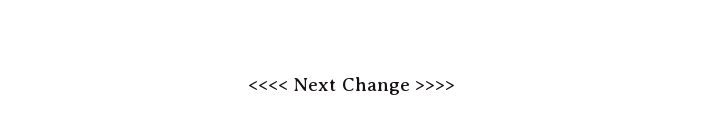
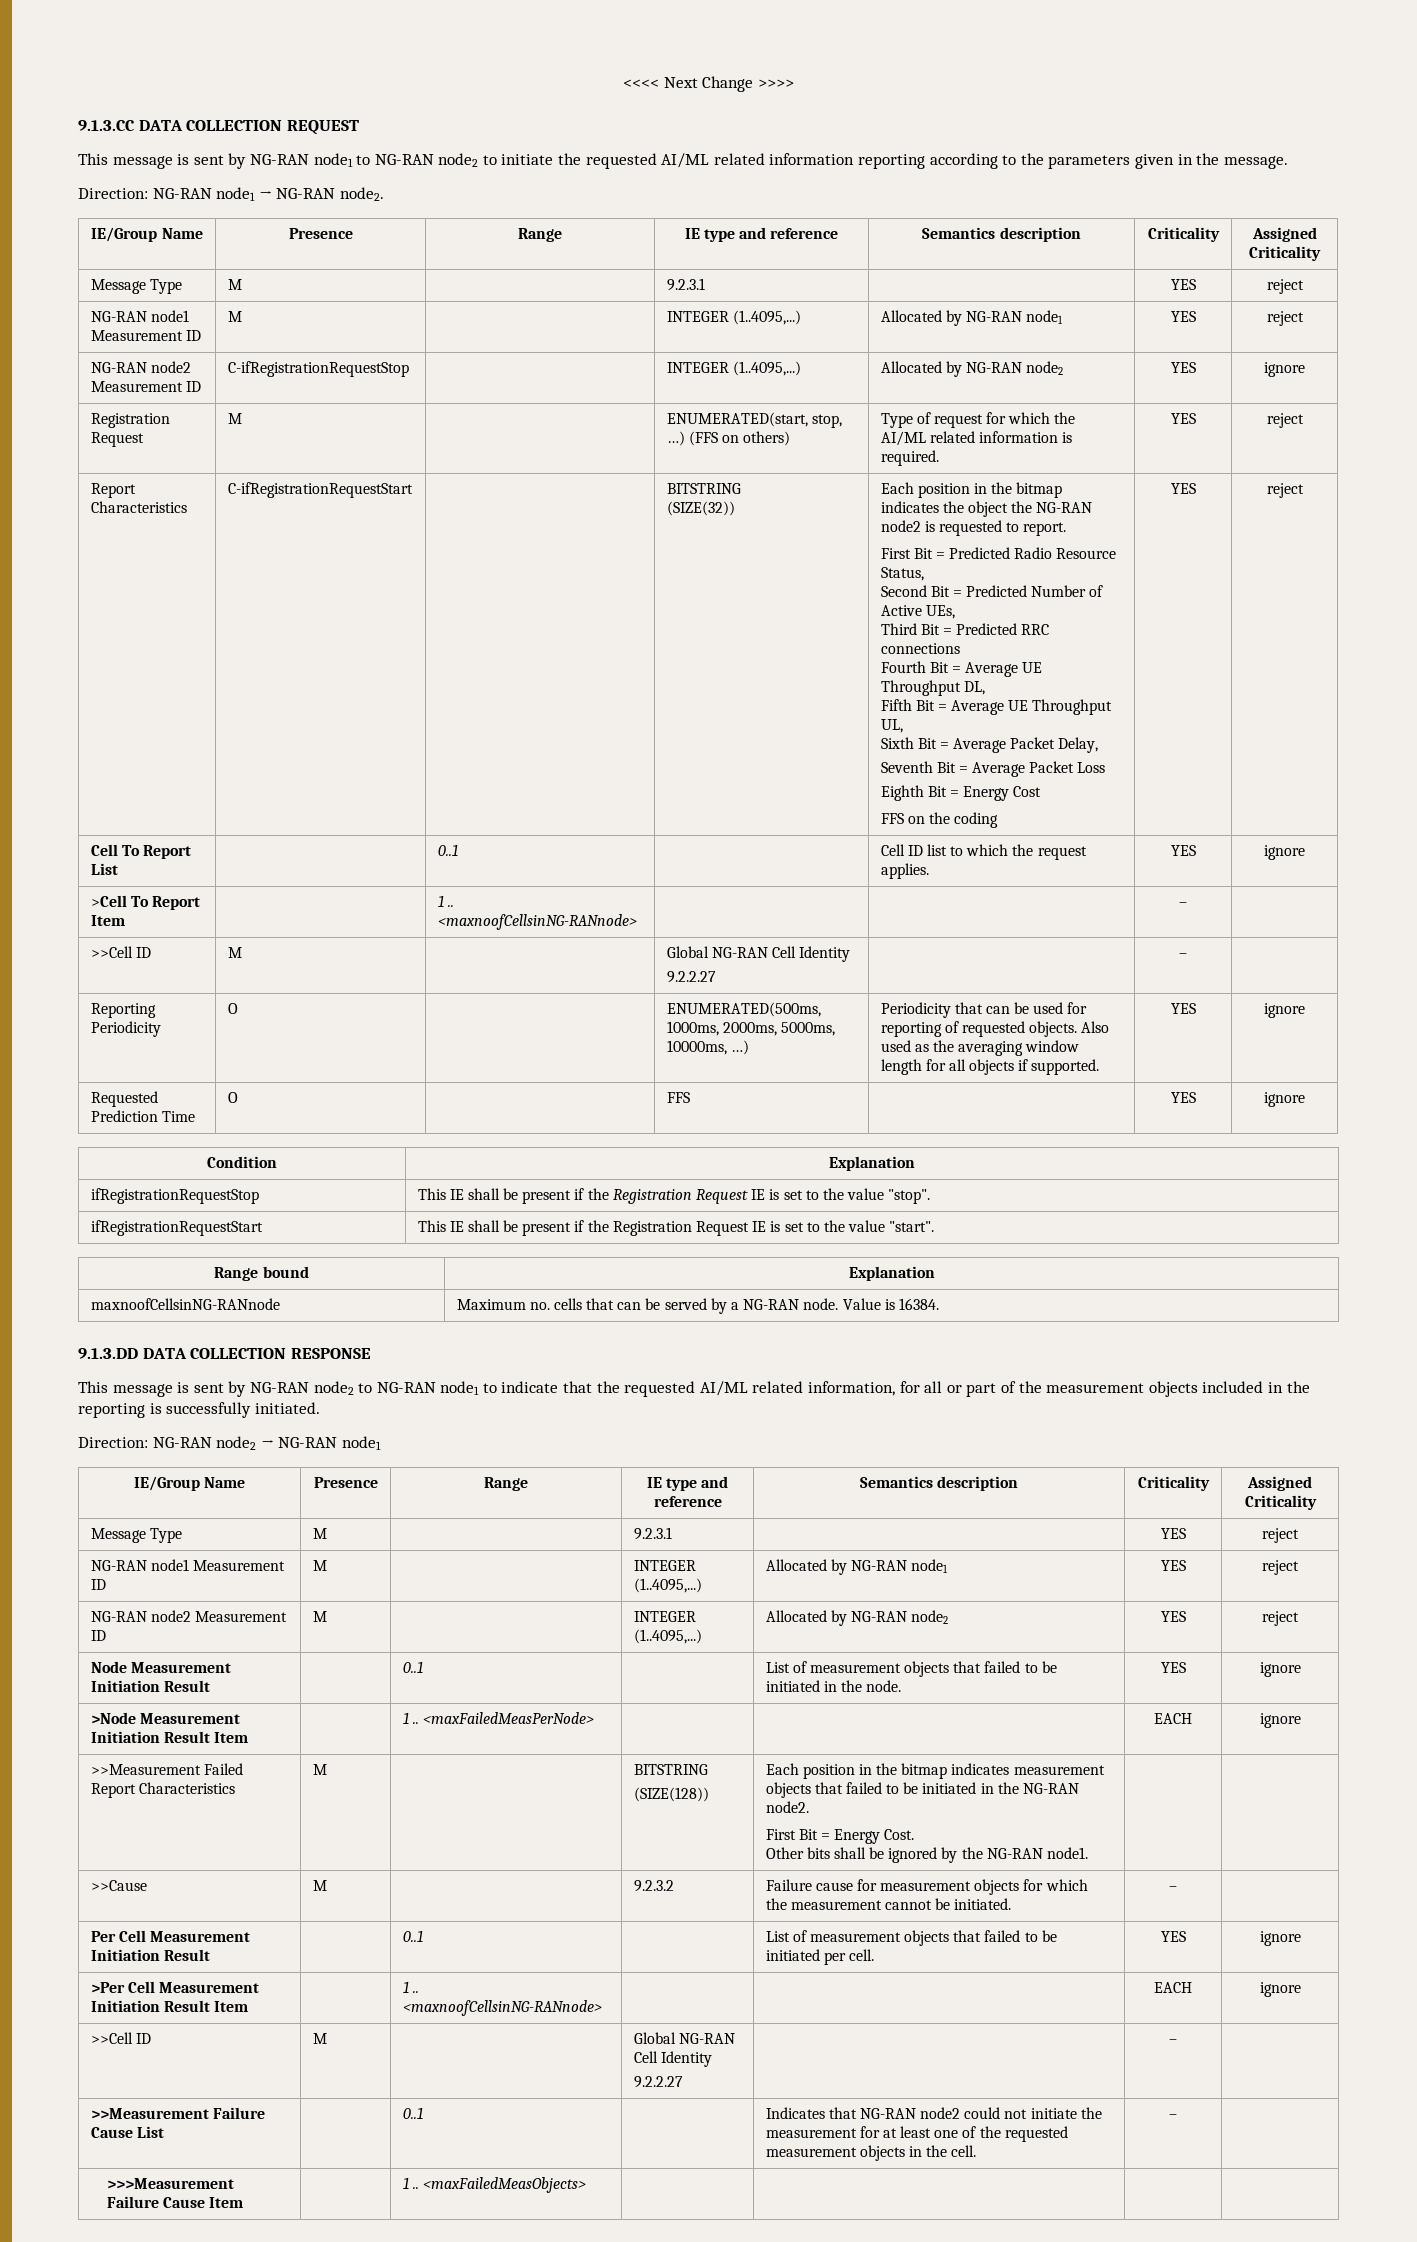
+ 9.1.3.CC DATA COLLECTION REQUEST
+ This message is sent by NG-RAN node1 to NG-RAN node2 to initiate the requested AI/ML related information reporting according to the parameters given in the message.
+ Direction: NG-RAN node1 → NG-RAN node2.
+ IE/Group Name | Presence | Range | IE type and reference | Semantics description | Criticality | Assigned Criticality
+ Message Type | M | | 9.2.3.1 | | YES | reject
+ NG-RAN node1 Measurement ID | M | | INTEGER (1..4095,...) | Allocated by NG-RAN node1 | YES | reject
+ NG-RAN node2 Measurement ID | C-ifRegistrationRequestStop | | INTEGER (1..4095,...) | Allocated by NG-RAN node2 | YES | ignore
+ Registration Request | M | | ENUMERATED(start, stop, …) (FFS on others) | Type of request for which the AI/ML related information is required. | YES | reject
+ Report Characteristics | C-ifRegistrationRequestStart | | BITSTRING
+ (SIZE(32)) | Each position in the bitmap indicates the object the NG-RAN node2 is requested to report.
+ First Bit = Predicted Radio Resource Status,
+ Second Bit = Predicted Number of Active UEs,
+ Third Bit = Predicted RRC connections
+ Fourth Bit = Average UE Throughput DL,
+ Fifth Bit = Average UE Throughput UL,
+ Sixth Bit = Average Packet Delay,
+ Seventh Bit = Average Packet Loss
+ Eighth Bit = Energy Cost
+ FFS on the coding | YES | reject
+ Cell To Report List | | 0..1 | | Cell ID list to which the request applies. | YES | ignore
+ >Cell To Report Item | | 1 .. <maxnoofCellsinNG-RANnode> | | | – |
+ >>Cell ID | M | | Global NG-RAN Cell Identity
+ 9.2.2.27 | | – |
+ Reporting Periodicity | O | | ENUMERATED(500ms, 1000ms, 2000ms, 5000ms, 10000ms, …) | Periodicity that can be used for reporting of requested objects. Also used as the averaging window length for all objects if supported. | YES | ignore
+ Requested Prediction Time | O | | FFS | | YES | ignore
+ Condition | Explanation
+ ifRegistrationRequestStop | This IE shall be present if the Registration Request IE is set to the value "stop".
+ ifRegistrationRequestStart | This IE shall be present if the Registration Request IE is set to the value "start".
+ Range bound | Explanation
+ maxnoofCellsinNG-RANnode | Maximum no. cells that can be served by a NG-RAN node. Value is 16384.
+ 9.1.3.DD DATA COLLECTION RESPONSE
+ This message is sent by NG-RAN node2 to NG-RAN node1 to indicate that the requested AI/ML related information, for all or part of the measurement objects included in the reporting is successfully initiated.
+ Direction: NG-RAN node2 → NG-RAN node1
+ IE/Group Name | Presence | Range | IE type and reference | Semantics description | Criticality | Assigned Criticality
+ Message Type | M | | 9.2.3.1 | | YES | reject
+ NG-RAN node1 Measurement ID | M | | INTEGER (1..4095,...) | Allocated by NG-RAN node1 | YES | reject
+ NG-RAN node2 Measurement ID | M | | INTEGER (1..4095,...) | Allocated by NG-RAN node2 | YES | reject
+ Node Measurement Initiation Result | | 0..1 | | List of measurement objects that failed to be initiated in the node. | YES | ignore
+ >Node Measurement Initiation Result Item | | 1 .. <maxFailedMeasPerNode> | | | EACH | ignore
+ >>Measurement Failed Report Characteristics | M | | BITSTRING
+ (SIZE(128)) | Each position in the bitmap indicates measurement objects that failed to be initiated in the NG-RAN node2.
+ First Bit = Energy Cost.
+ Other bits shall be ignored by the NG-RAN node1. | |
+ >>Cause | M | | 9.2.3.2 | Failure cause for measurement objects for which the measurement cannot be initiated. | – |
+ Per Cell Measurement Initiation Result | | 0..1 | | List of measurement objects that failed to be initiated per cell. | YES | ignore
+ >Per Cell Measurement Initiation Result Item | | 1 .. <maxnoofCellsinNG-RANnode> | | | EACH | ignore
+ >>Cell ID | M | | Global NG-RAN Cell Identity
+ 9.2.2.27 | | – |
+ >>Measurement Failure Cause List | | 0..1 | | Indicates that NG-RAN node2 could not initiate the measurement for at least one of the requested measurement objects in the cell. | – |
+ >>>Measurement Failure Cause Item | | 1 .. <maxFailedMeasObjects> | | | |

